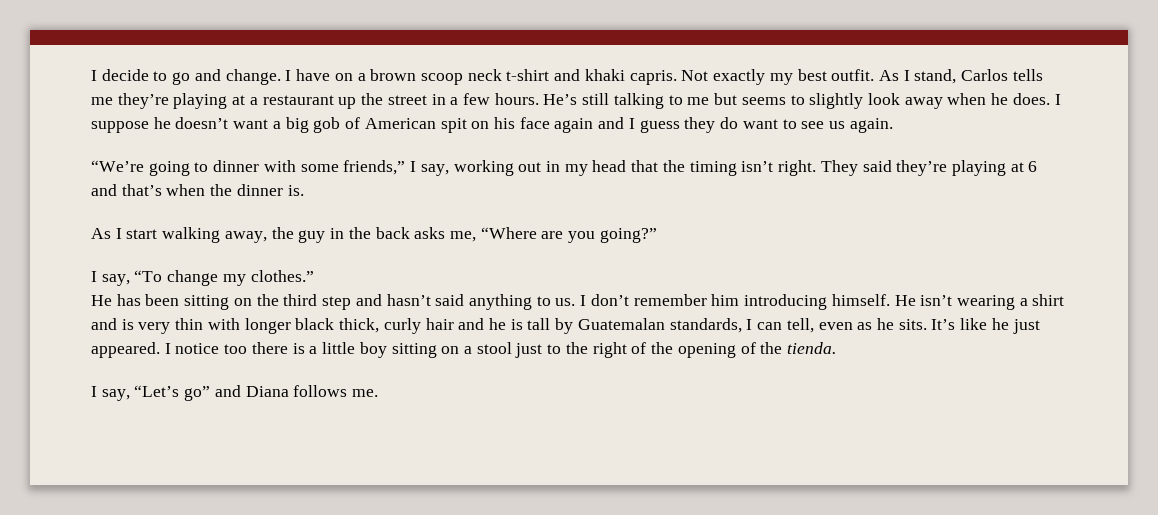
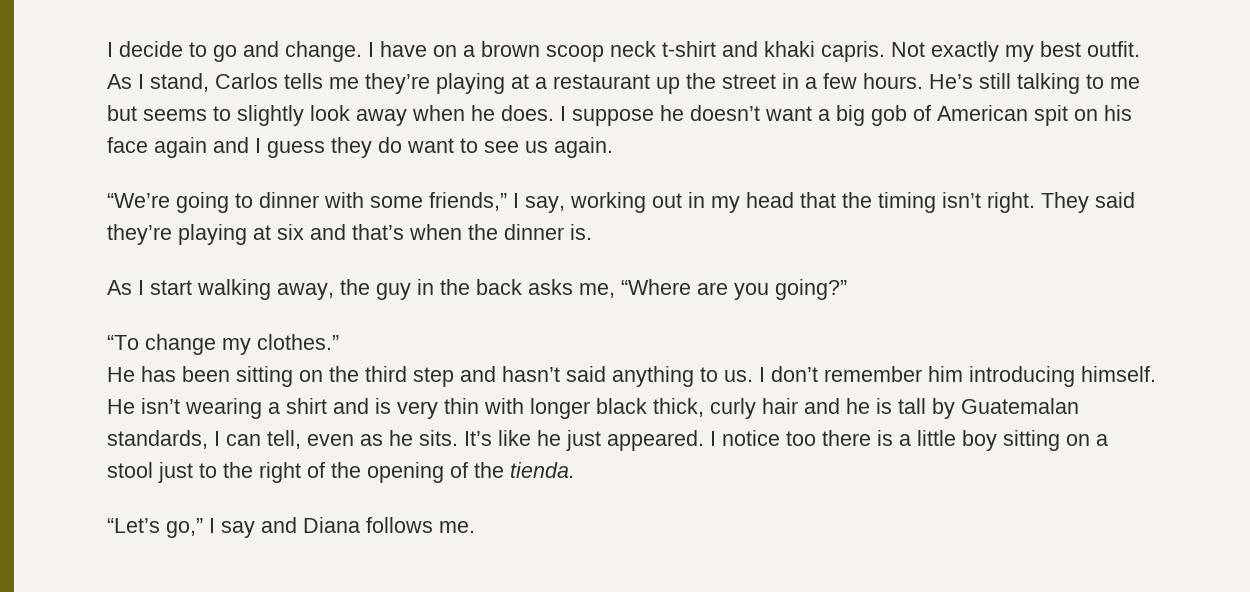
- They said they’re playing at 6 and that’s when the dinner is.
+ They said they’re playing at six and that’s when the dinner is.
- I say, “To change my clothes.”
+ “To change my clothes.”
- I say, “Let’s go” and Diana follows me.
+ “Let’s go,” I say and Diana follows me.

